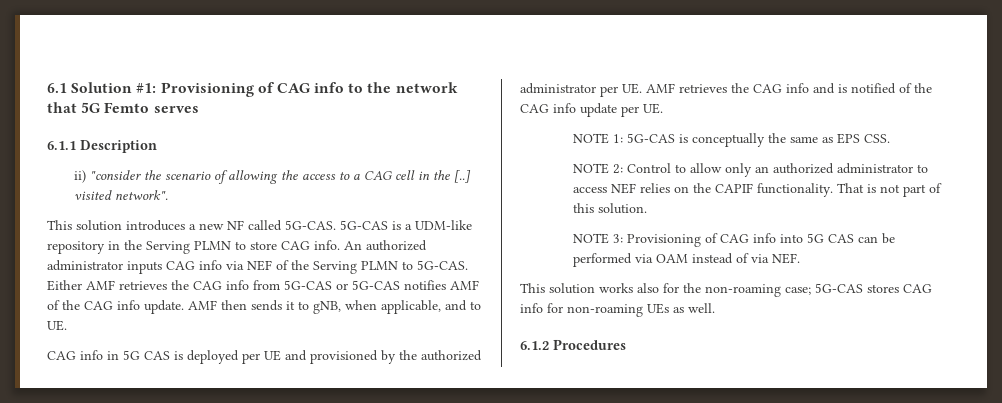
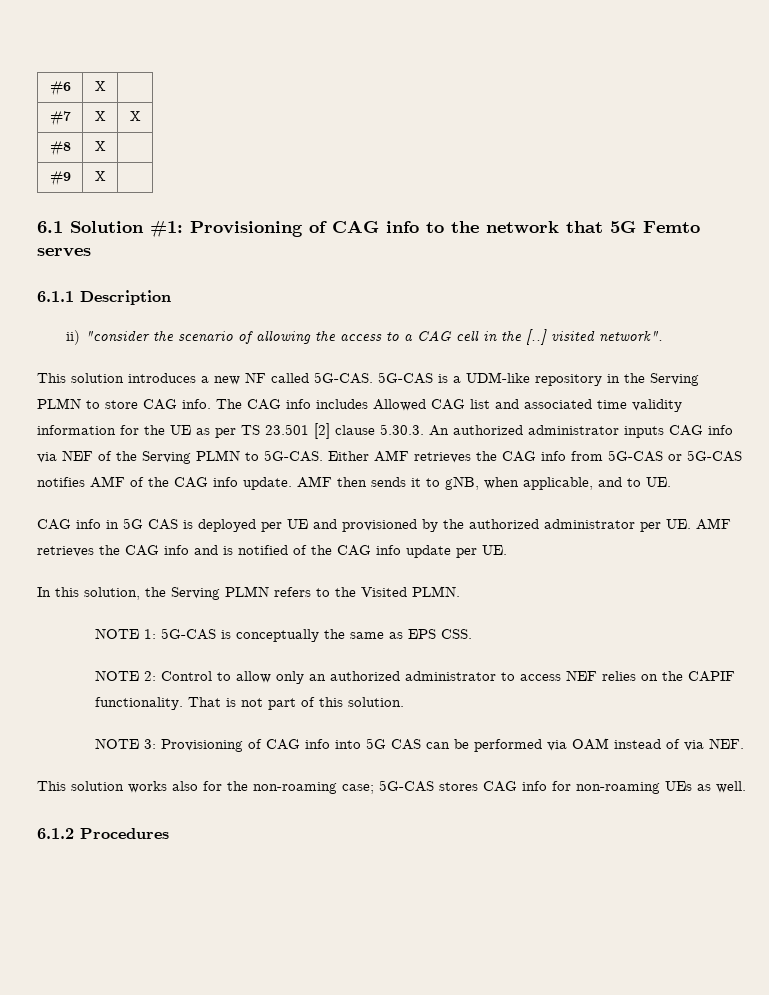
+ #6 | X |
+ #7 | X | X
+ #8 | X |
+ #9 | X |
- An authorized administrator inputs CAG info via NEF of the Serving PLMN to 5G-CAS.
+ The CAG info includes Allowed CAG list and associated time validity information for the UE as per TS 23.501 [2] clause 5.30.3. An authorized administrator inputs CAG info via NEF of the Serving PLMN to 5G-CAS.
+ In this solution, the Serving PLMN refers to the Visited PLMN.

